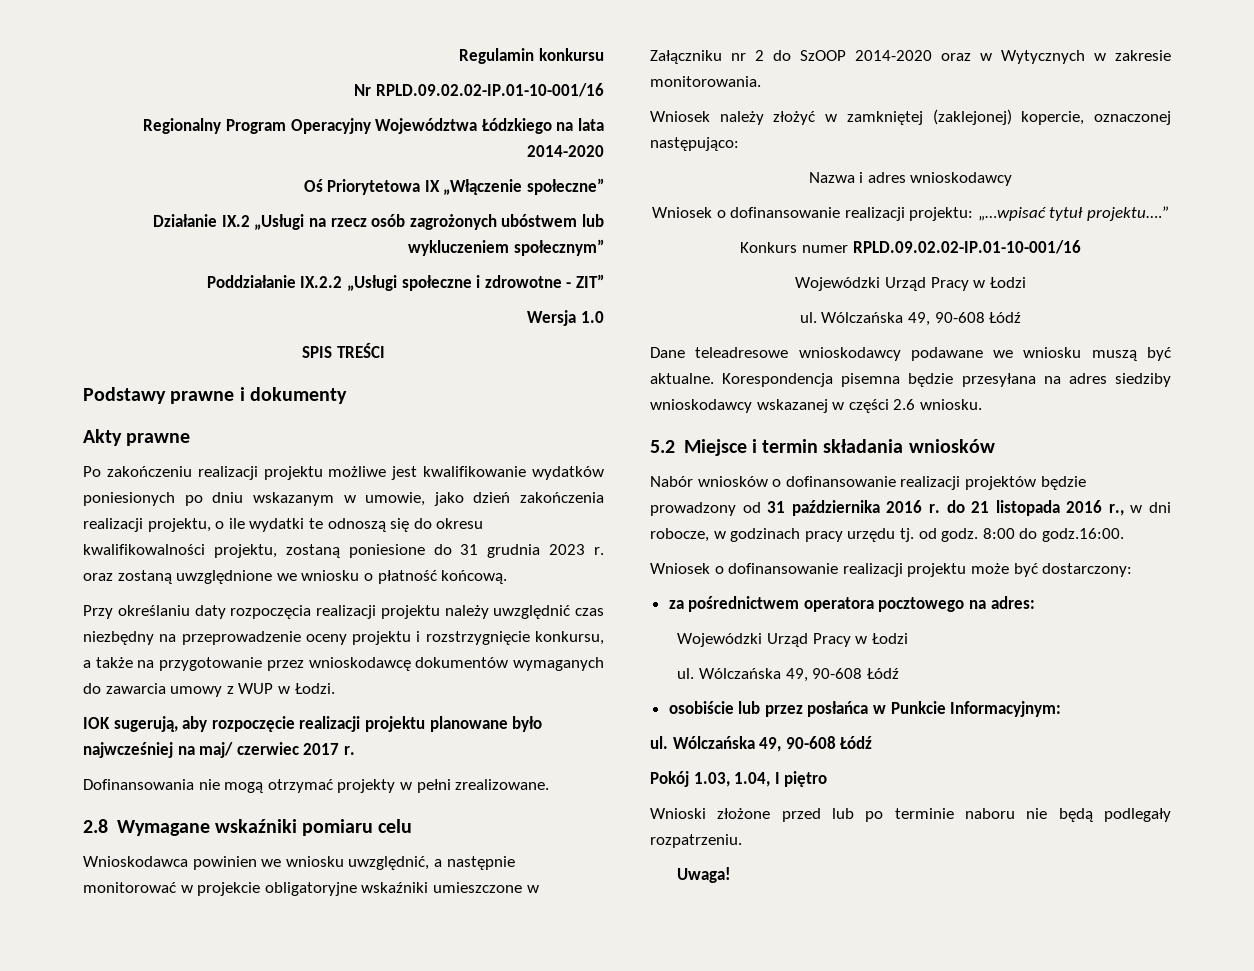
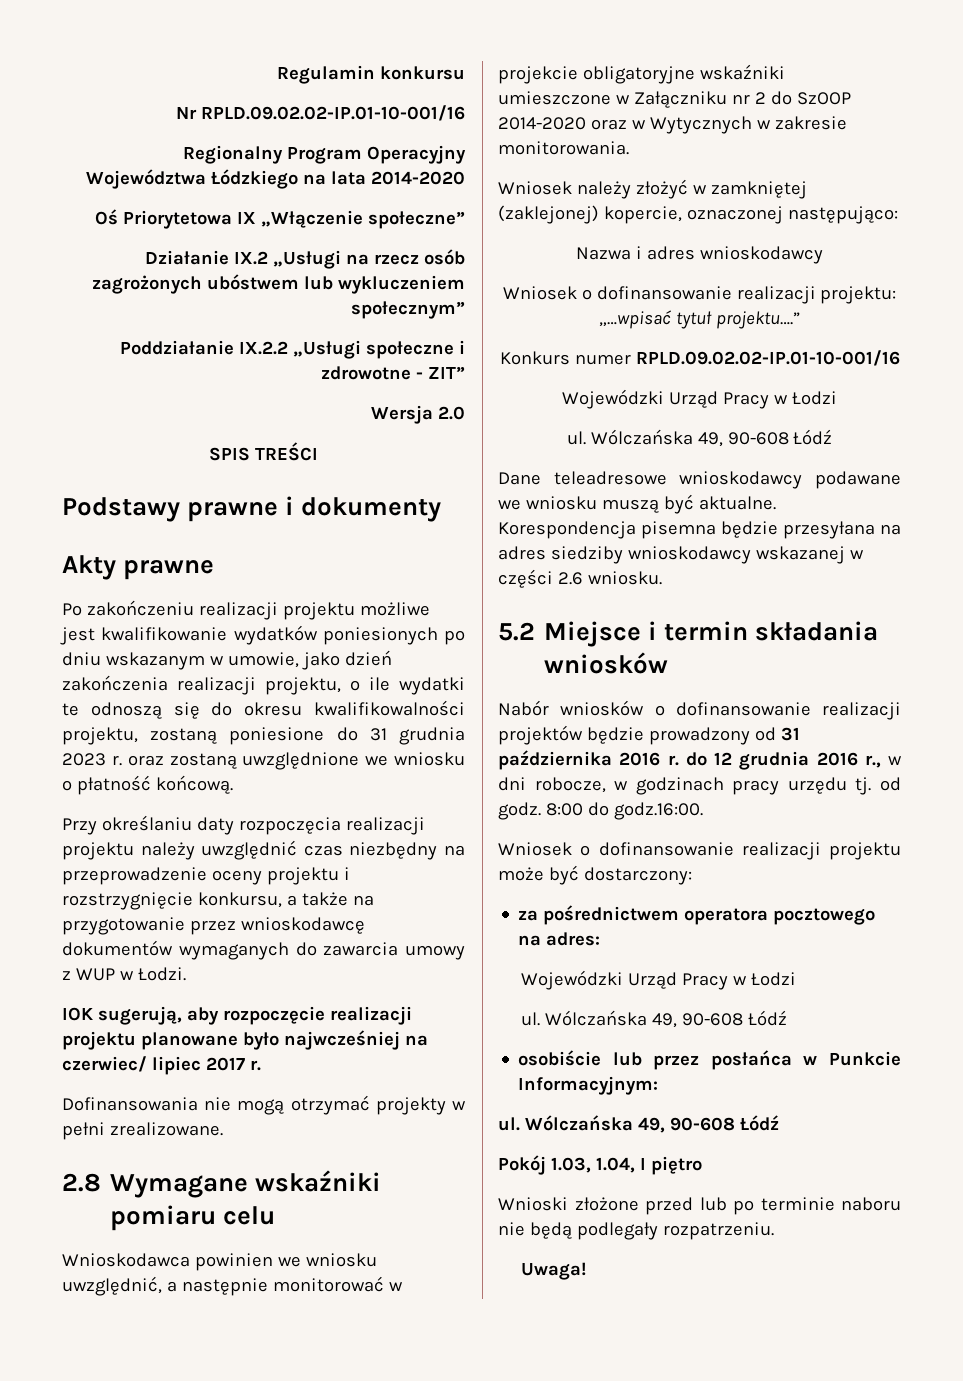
- Wersja 1.0
+ Wersja 2.0
- IOK sugerują, aby rozpoczęcie realizacji projektu planowane było najwcześniej na maj/ czerwiec 2017 r.
+ IOK sugerują, aby rozpoczęcie realizacji projektu planowane było najwcześniej na czerwiec/ lipiec 2017 r.
- Nabór wniosków o dofinansowanie realizacji projektów będzie prowadzony od 31 października 2016 r. do 21 listopada 2016 r., w dni robocze, w godzinach pracy urzędu tj. od godz.
+ Nabór wniosków o dofinansowanie realizacji projektów będzie prowadzony od 31 października 2016 r. do 12 grudnia 2016 r., w dni robocze, w godzinach pracy urzędu tj. od godz.

